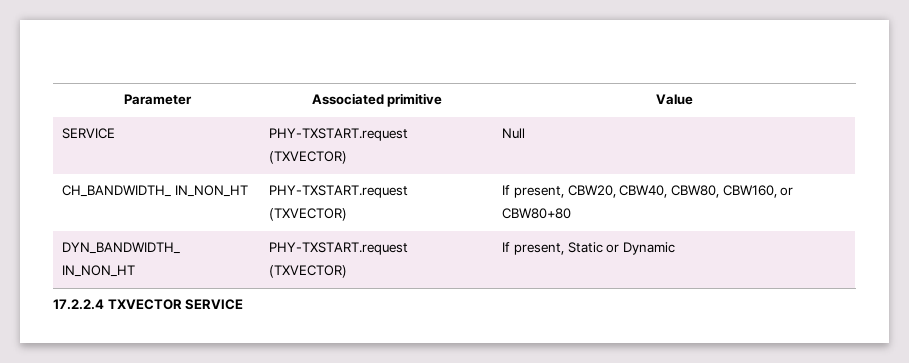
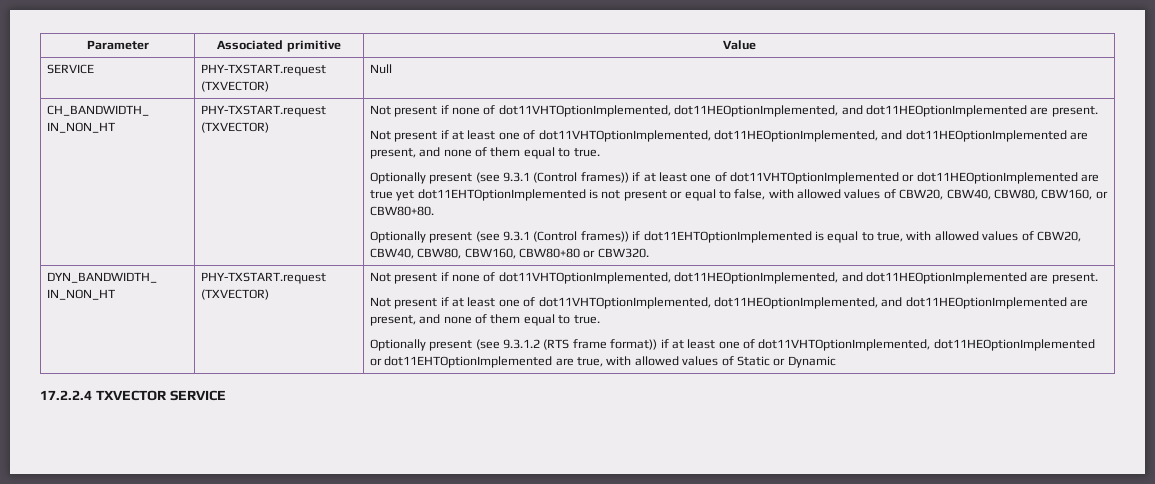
- CH_BANDWIDTH_ IN_NON_HT | PHY-TXSTART.request (TXVECTOR) | If present, CBW20, CBW40, CBW80, CBW160, or CBW80+80
+ CH_BANDWIDTH_ IN_NON_HT | PHY-TXSTART.request (TXVECTOR) | Not present if none of dot11VHTOptionImplemented, dot11HEOptionImplemented, and dot11HEOptionImplemented are present.
+ Not present if at least one of dot11VHTOptionImplemented, dot11HEOptionImplemented, and dot11HEOptionImplemented are present, and none of them equal to true.
+ Optionally present (see 9.3.1 (Control frames)) if at least one of dot11VHTOptionImplemented or dot11HEOptionImplemented are true yet dot11EHTOptionImplemented is not present or equal to false, with allowed values of CBW20, CBW40, CBW80, CBW160, or CBW80+80.
+ Optionally present (see 9.3.1 (Control frames)) if dot11EHTOptionImplemented is equal to true, with allowed values of CBW20, CBW40, CBW80, CBW160, CBW80+80 or CBW320.
- DYN_BANDWIDTH_ IN_NON_HT | PHY-TXSTART.request (TXVECTOR) | If present, Static or Dynamic
+ DYN_BANDWIDTH_ IN_NON_HT | PHY-TXSTART.request (TXVECTOR) | Not present if none of dot11VHTOptionImplemented, dot11HEOptionImplemented, and dot11HEOptionImplemented are present.
+ Not present if at least one of dot11VHTOptionImplemented, dot11HEOptionImplemented, and dot11HEOptionImplemented are present, and none of them equal to true.
+ Optionally present (see 9.3.1.2 (RTS frame format)) if at least one of dot11VHTOptionImplemented, dot11HEOptionImplemented or dot11EHTOptionImplemented are true, with allowed values of Static or Dynamic

